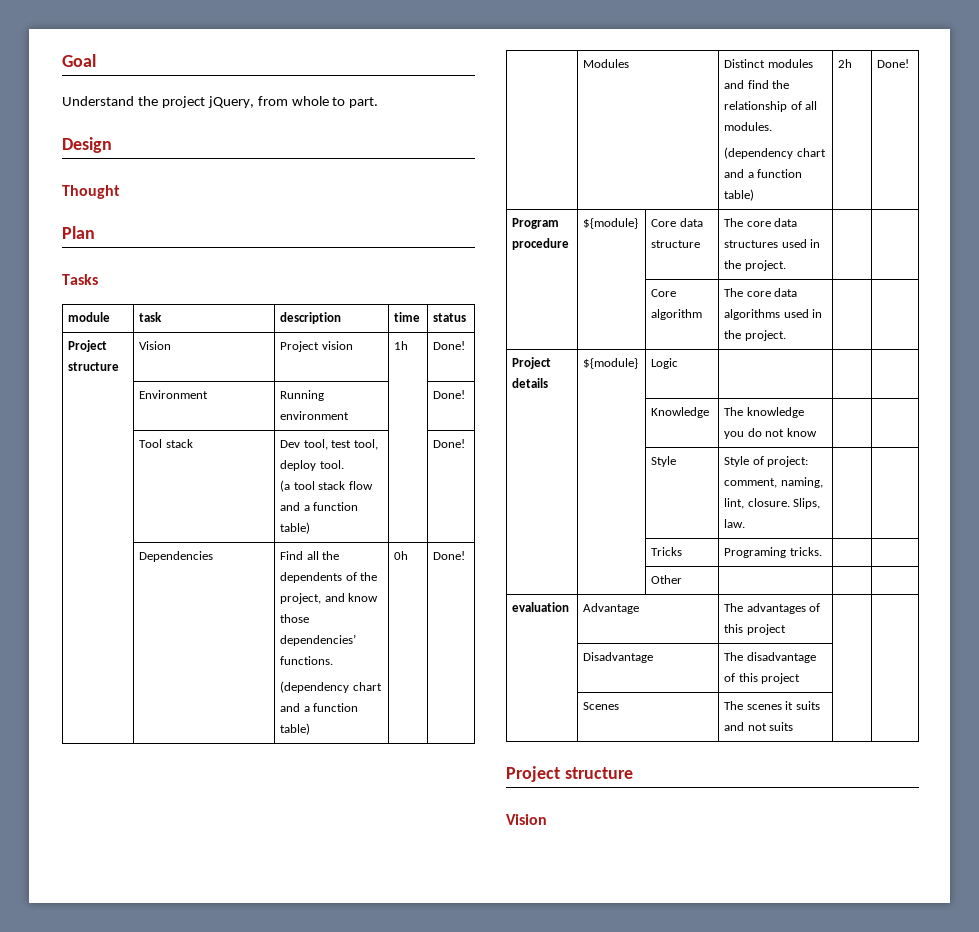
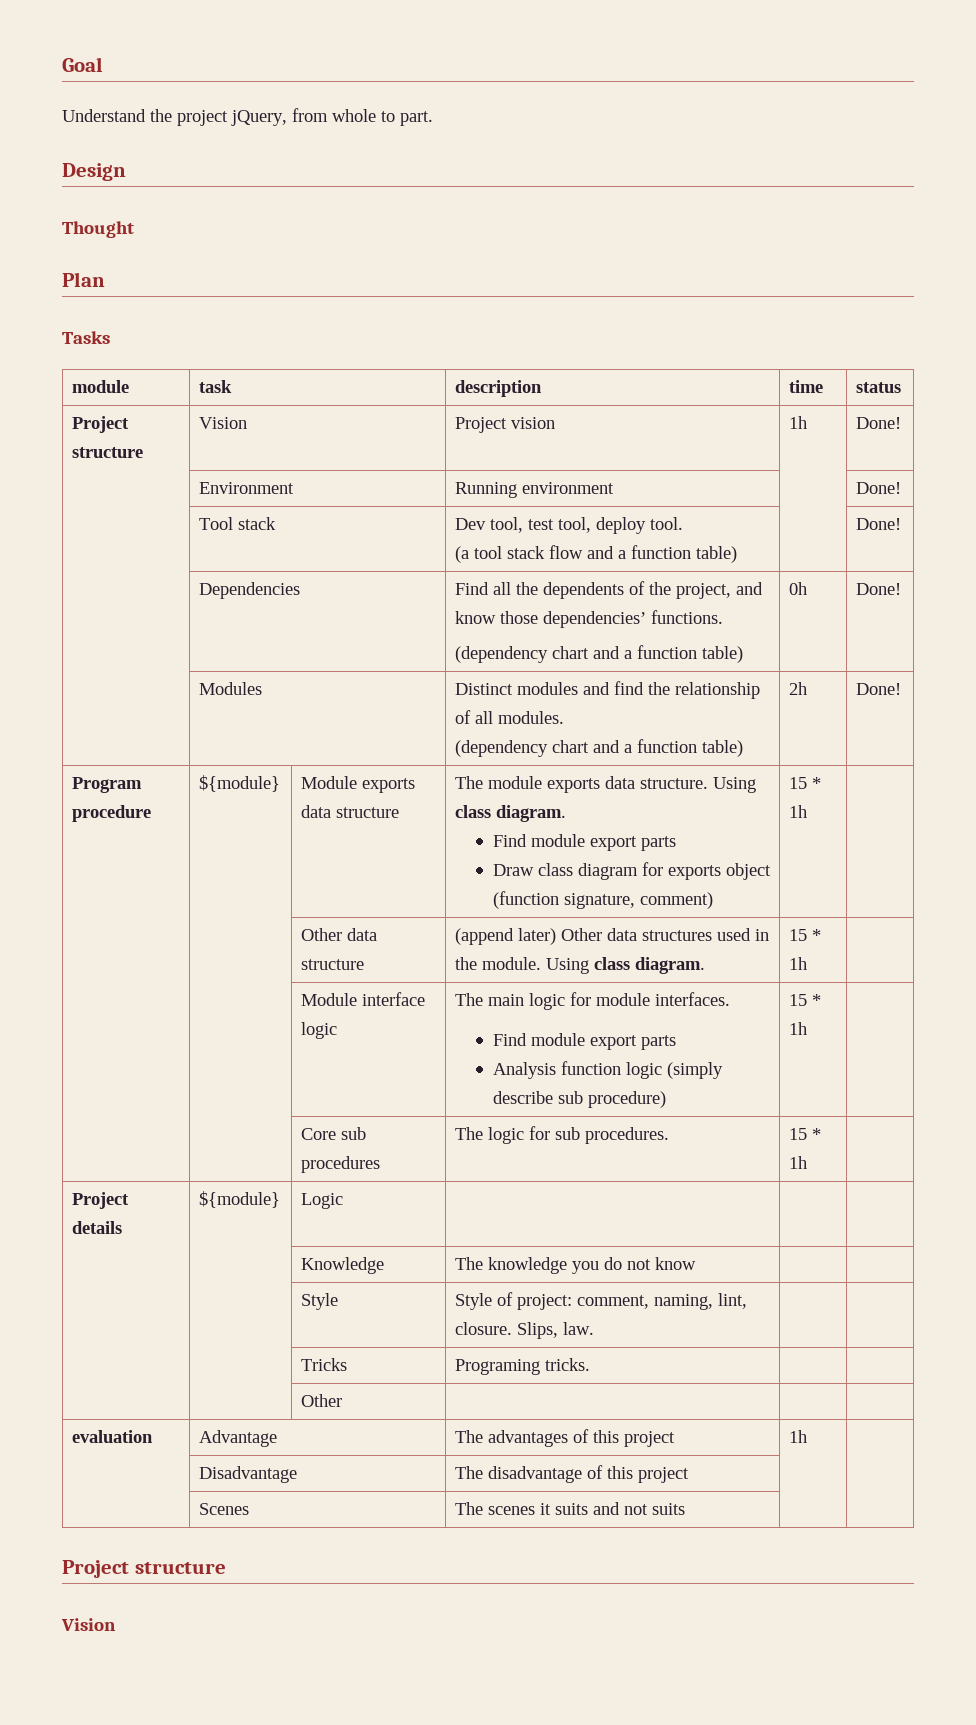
- Program procedure | ${module} | Core data structure | The core data structures used in the project. | |
- | | Core algorithm | The core data algorithms used in the project. | |
+ Program procedure | ${module} | Module exports data structure | The module exports data structure. Using class diagram.
+ Find module export parts
+ Draw class diagram for exports object (function signature, comment) | 15 * 1h |
+ | | Other data structure | (append later) Other data structures used in the module. Using class diagram. | 15 * 1h |
+ | | Module interface logic | The main logic for module interfaces.
+ Find module export parts
+ Analysis function logic (simply describe sub procedure) | 15 * 1h |
+ | | Core sub procedures | The logic for sub procedures. | 15 * 1h |
- evaluation | Advantage | The advantages of this project | |
+ evaluation | Advantage | The advantages of this project | 1h |

